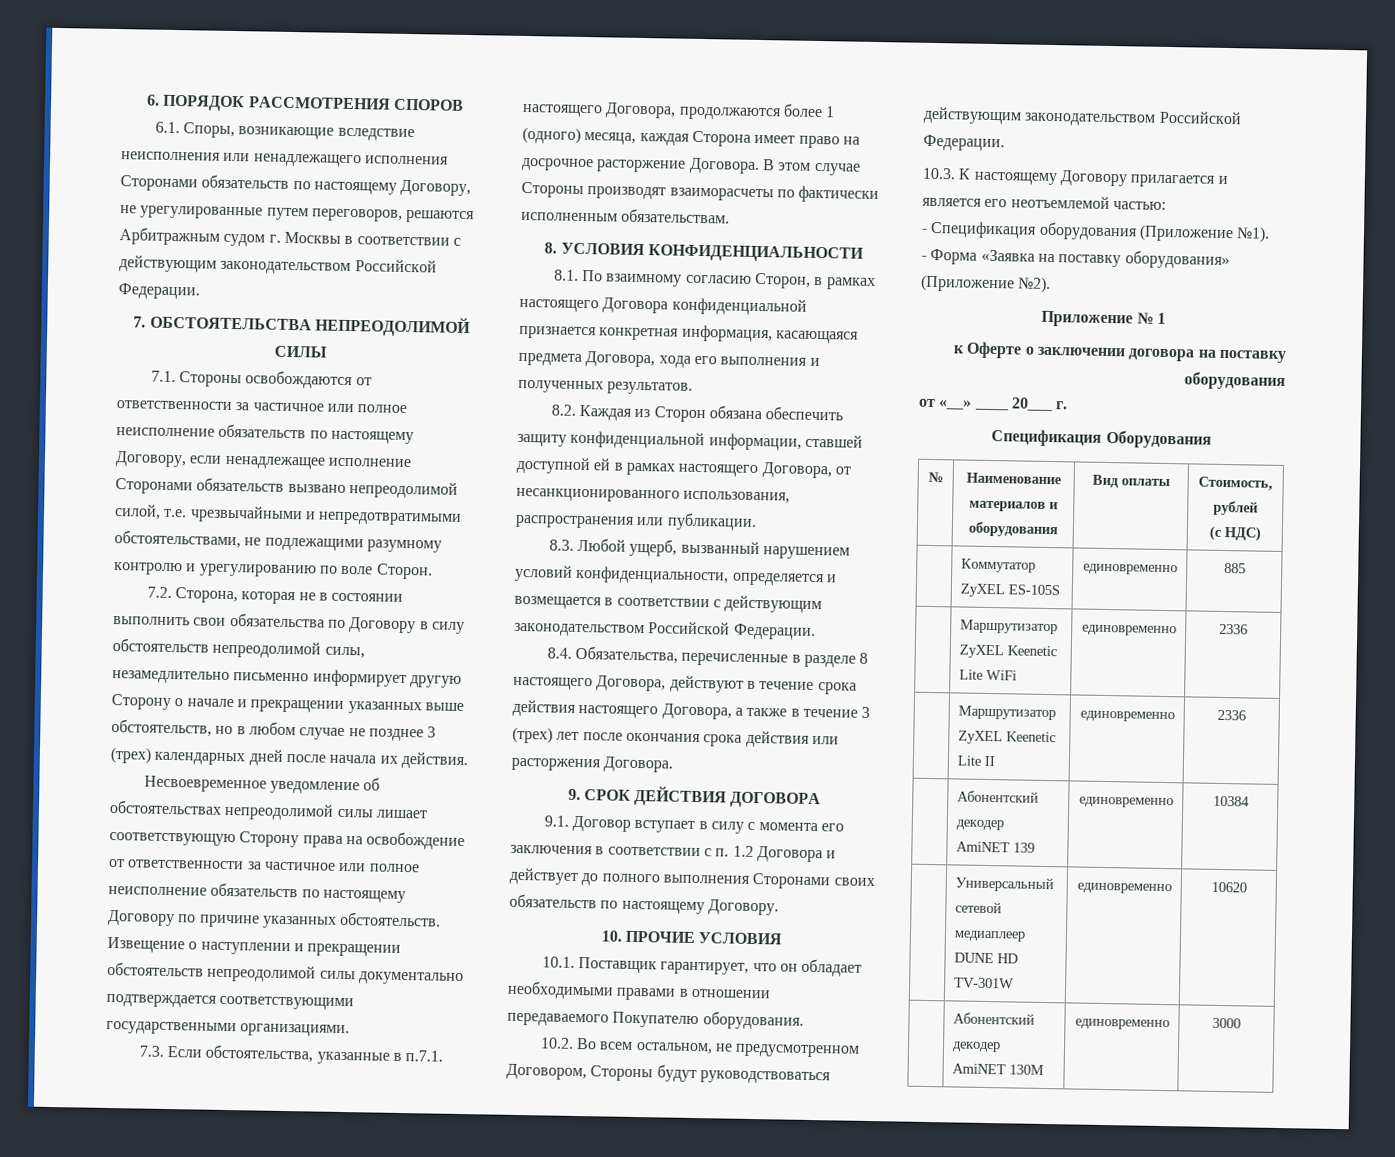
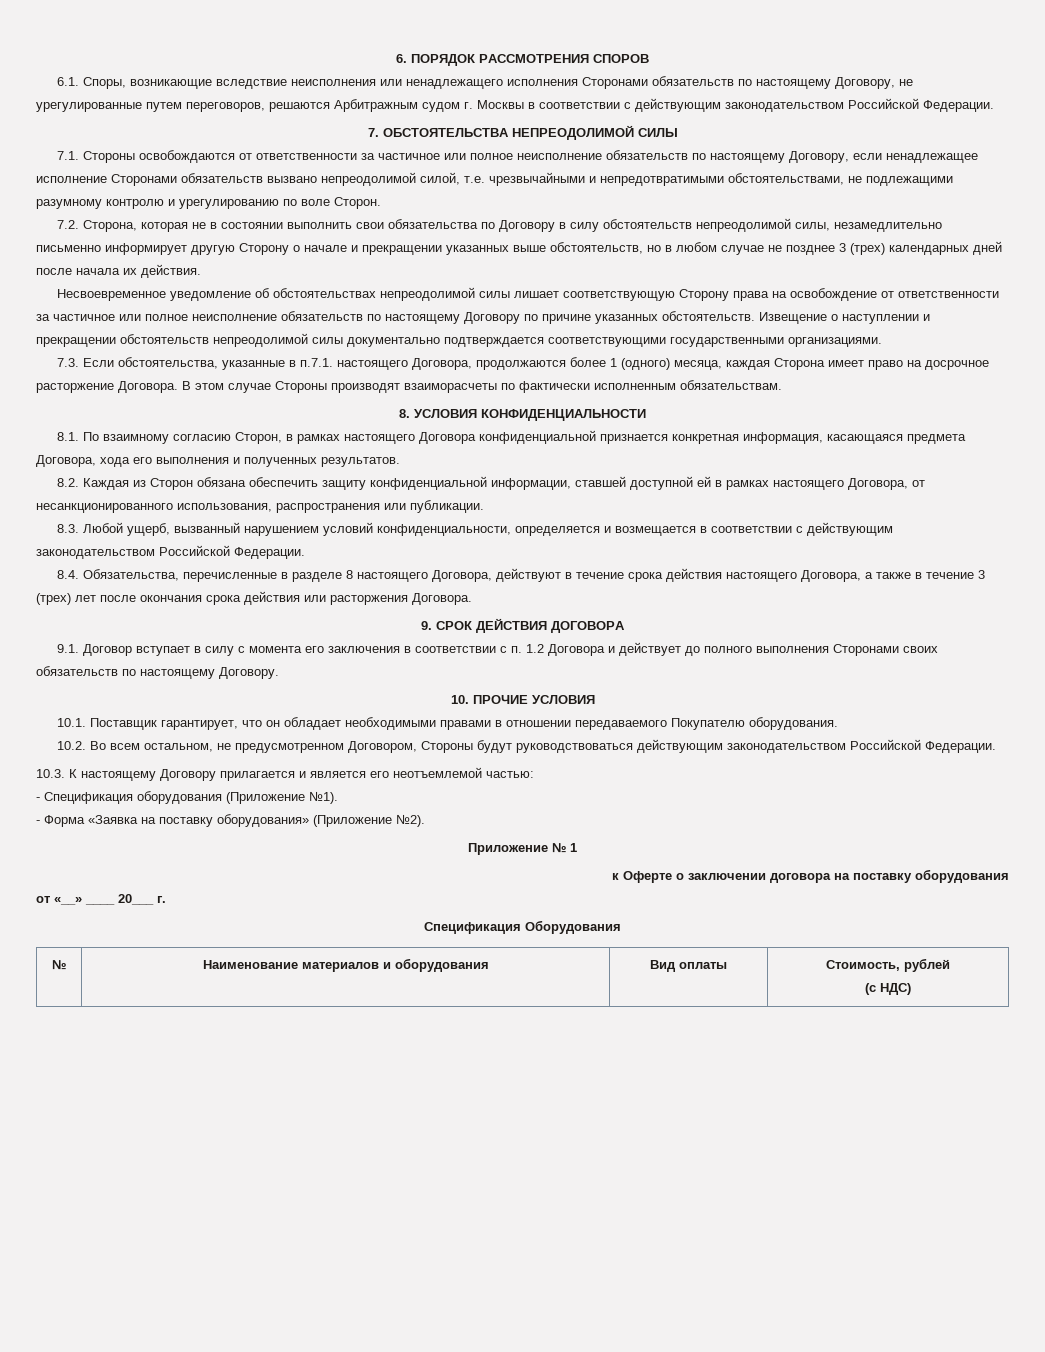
- | Коммутатор ZyXEL ES-105S | единовременно | 885
- | Маршрутизатор ZyXEL Keenetic Lite WiFi | единовременно | 2336
- | Маршрутизатор ZyXEL Keenetic Lite II | единовременно | 2336
- | Абонентский декодер AmiNET 139 | единовременно | 10384
- | Универсальный сетевой медиаплеер DUNE HD TV-301W | единовременно | 10620
- | Абонентский декодер AmiNET 130М | единовременно | 3000

